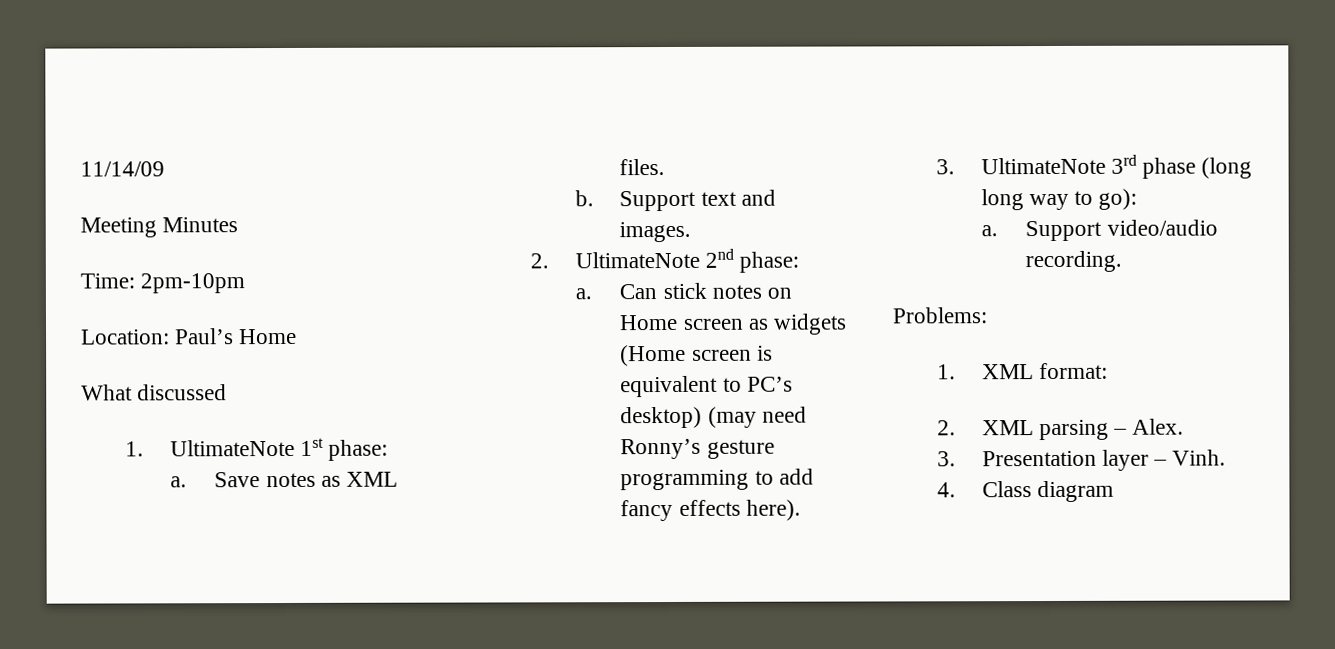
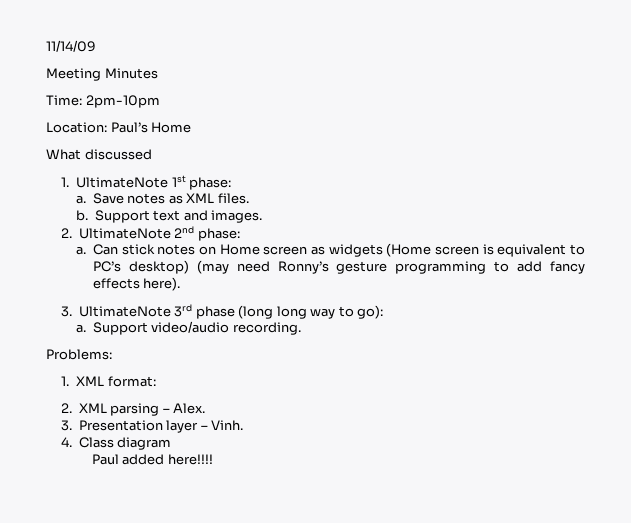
+ Paul added here!!!!

